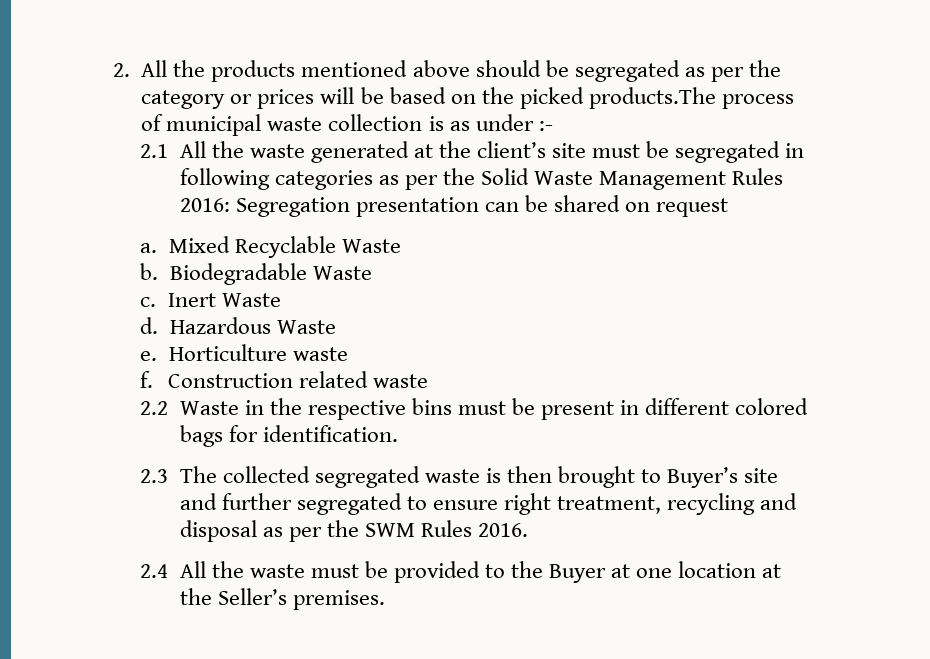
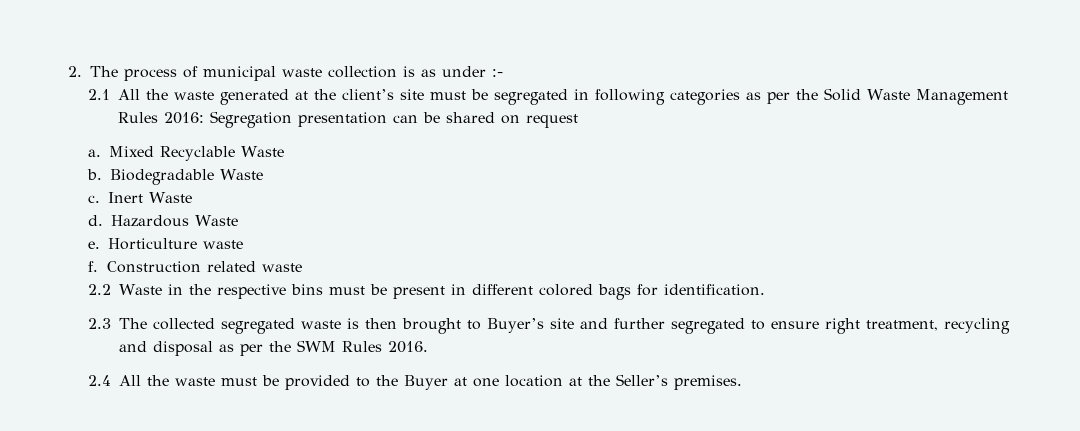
- 2. All the products mentioned above should be segregated as per the category or prices will be based on the picked products.The process of municipal waste collection is as under :-
+ 2. The process of municipal waste collection is as under :-

